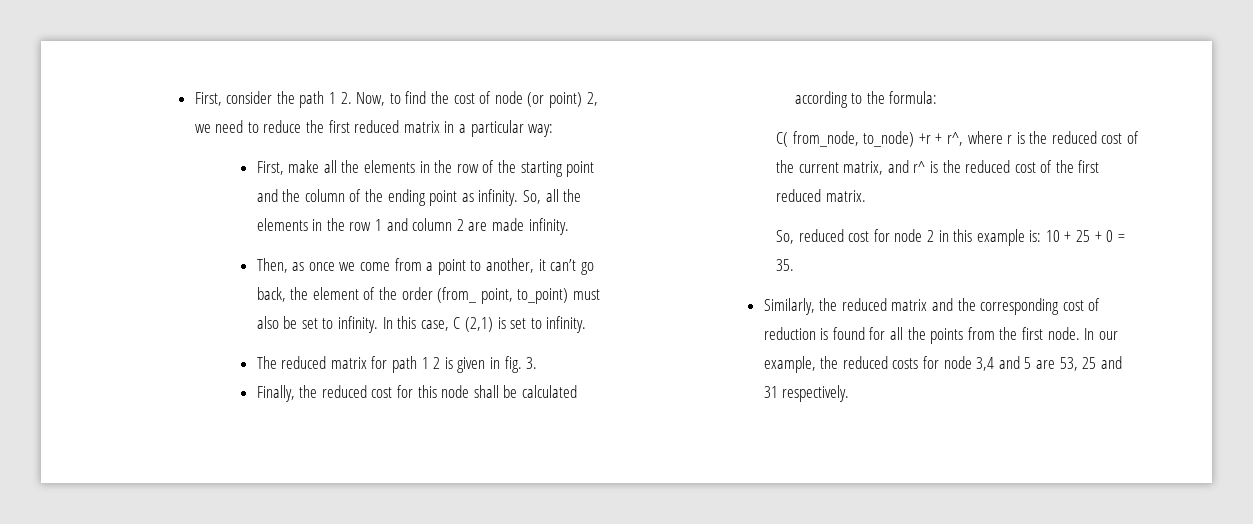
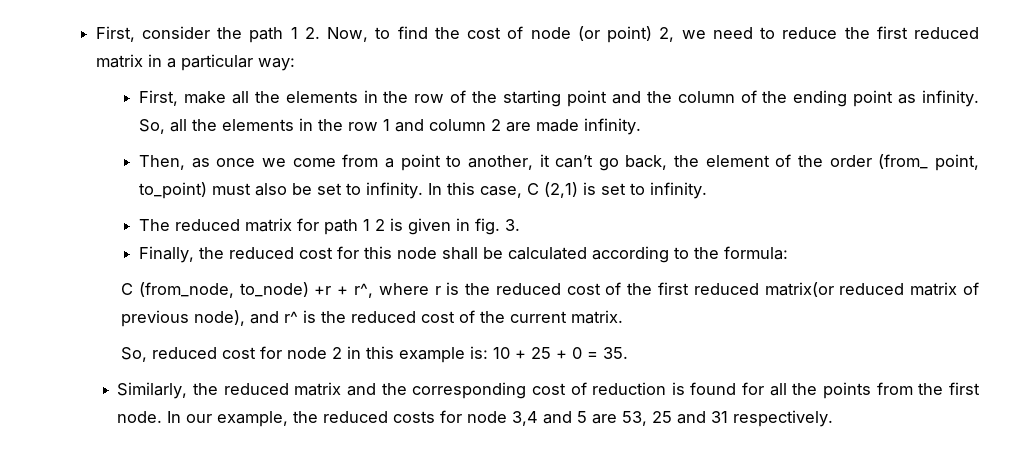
- C( from_node, to_node) +r + r^, where r is the reduced cost of the current matrix, and r^ is the reduced cost of the first reduced matrix.
+ C (from_node, to_node) +r + r^, where r is the reduced cost of the first reduced matrix(or reduced matrix of previous node), and r^ is the reduced cost of the current matrix.

